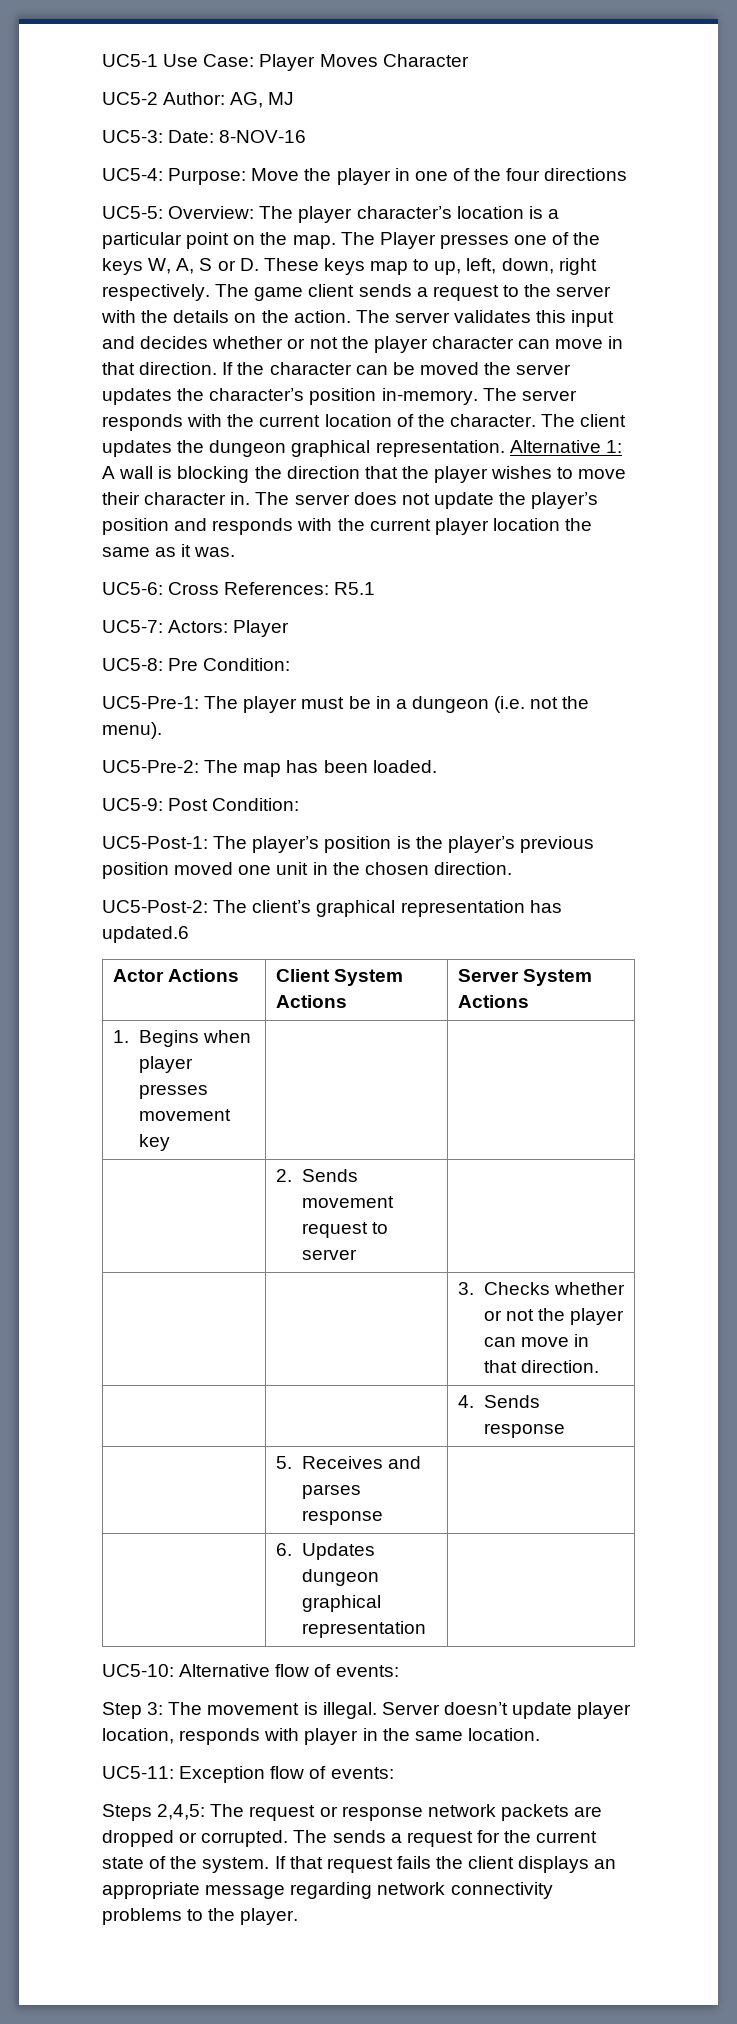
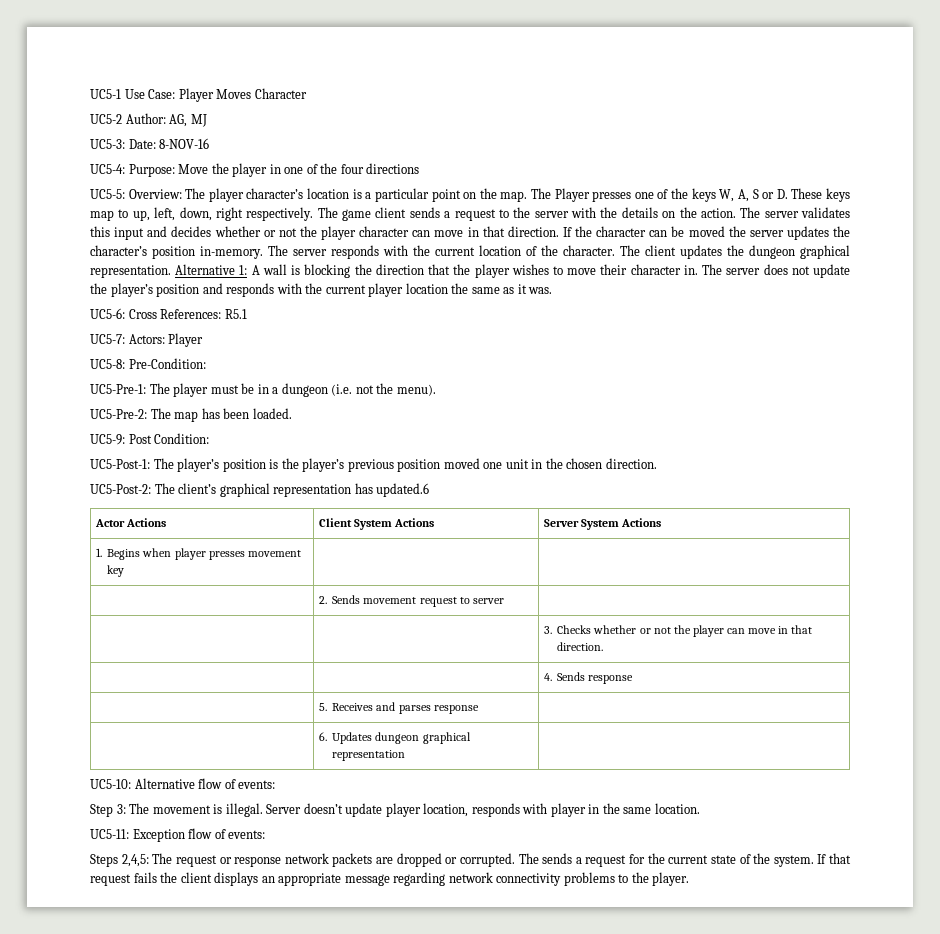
- UC5-8: Pre Condition:
+ UC5-8: Pre-Condition:

